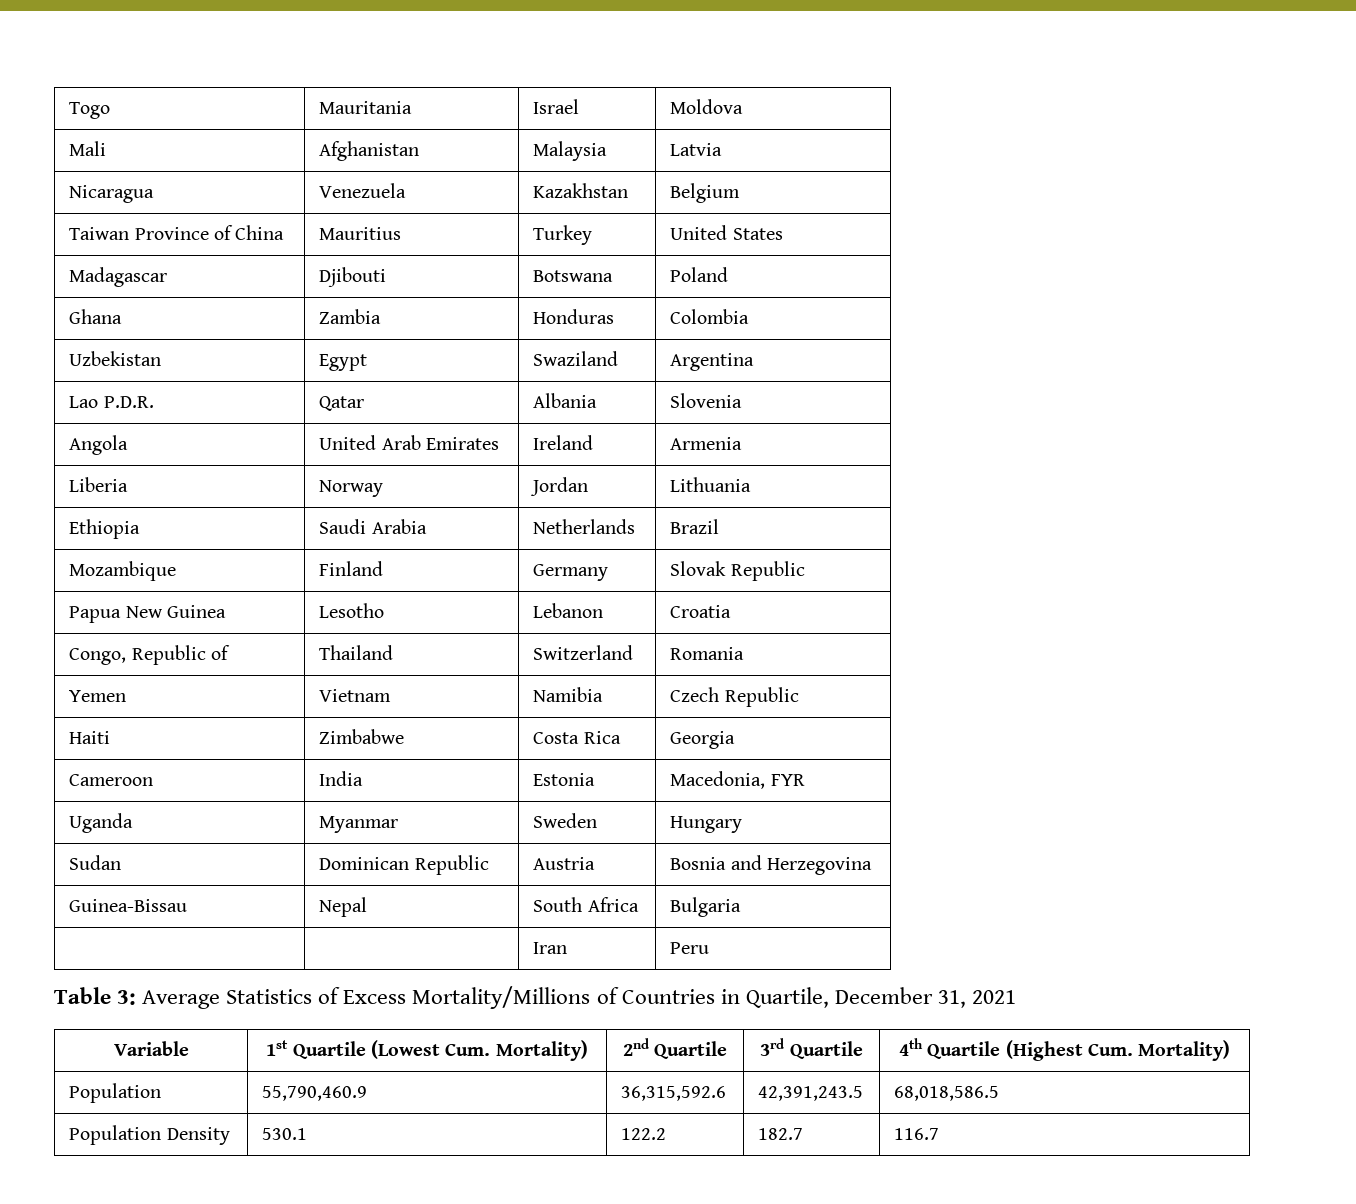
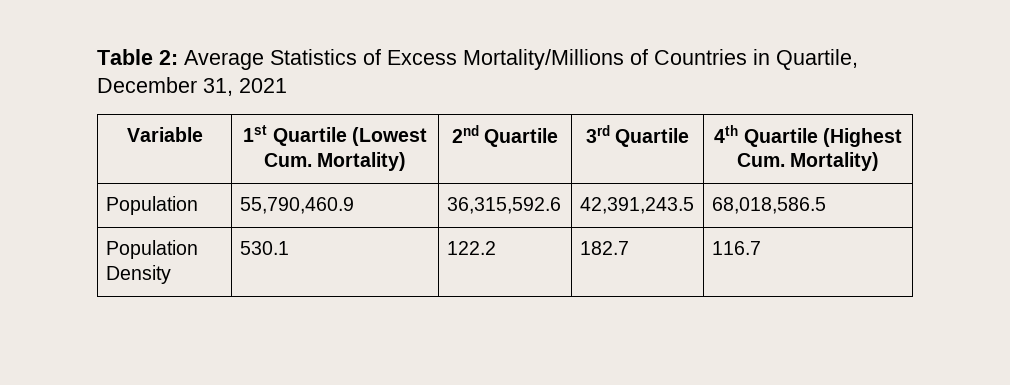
- Togo | Mauritania | Israel | Moldova
- Mali | Afghanistan | Malaysia | Latvia
- Nicaragua | Venezuela | Kazakhstan | Belgium
- Taiwan Province of China | Mauritius | Turkey | United States
- Madagascar | Djibouti | Botswana | Poland
- Ghana | Zambia | Honduras | Colombia
- Uzbekistan | Egypt | Swaziland | Argentina
- Lao P.D.R. | Qatar | Albania | Slovenia
- Angola | United Arab Emirates | Ireland | Armenia
- Liberia | Norway | Jordan | Lithuania
- Ethiopia | Saudi Arabia | Netherlands | Brazil
- Mozambique | Finland | Germany | Slovak Republic
- Papua New Guinea | Lesotho | Lebanon | Croatia
- Congo, Republic of | Thailand | Switzerland | Romania
- Yemen | Vietnam | Namibia | Czech Republic
- Haiti | Zimbabwe | Costa Rica | Georgia
- Cameroon | India | Estonia | Macedonia, FYR
- Uganda | Myanmar | Sweden | Hungary
- Sudan | Dominican Republic | Austria | Bosnia and Herzegovina
- Guinea-Bissau | Nepal | South Africa | Bulgaria
- | | Iran | Peru
- Table 3: Average Statistics of Excess Mortality/Millions of Countries in Quartile, December 31, 2021
+ Table 2: Average Statistics of Excess Mortality/Millions of Countries in Quartile, December 31, 2021

